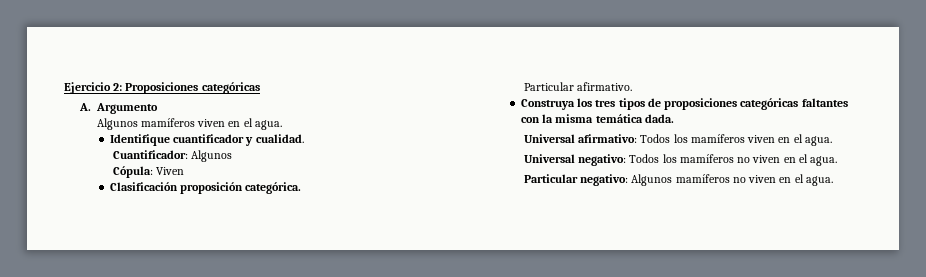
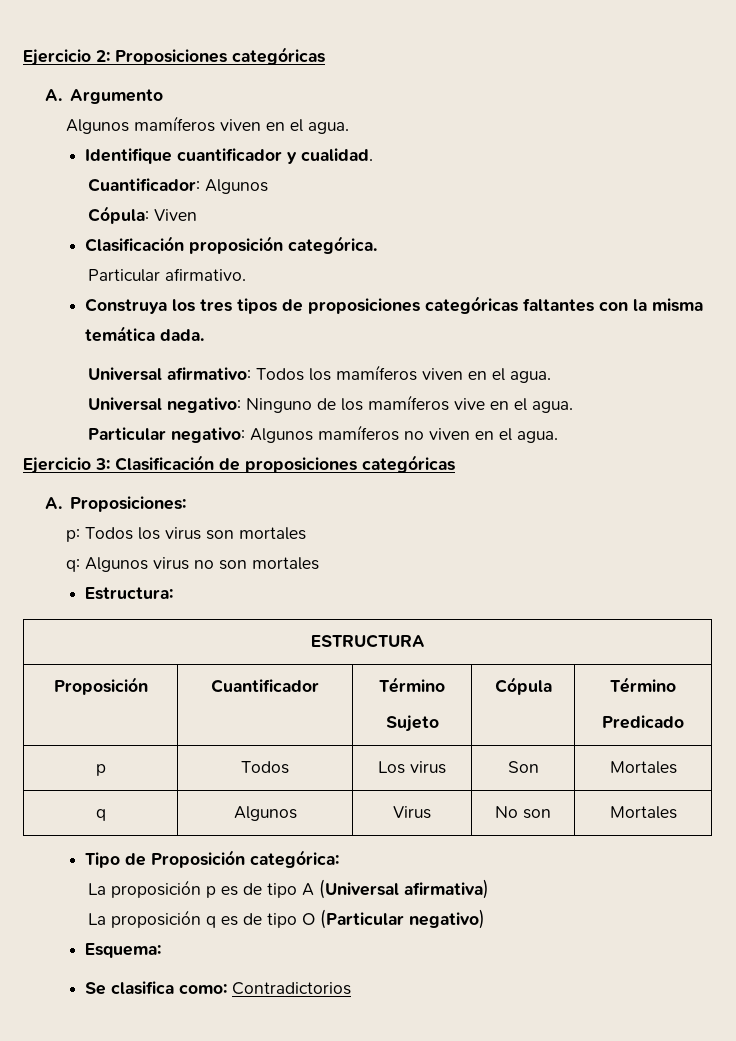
- Universal negativo: Todos los mamíferos no viven en el agua.
+ Universal negativo: Ninguno de los mamíferos vive en el agua.
+ Ejercicio 3: Clasificación de proposiciones categóricas
+ A. Proposiciones:
+ p: Todos los virus son mortales
+ q: Algunos virus no son mortales
+ Estructura:
+ ESTRUCTURA
+ Proposición | Cuantificador | Término
+ Sujeto | Cópula | Término
+ Predicado
+ p | Todos | Los virus | Son | Mortales
+ q | Algunos | Virus | No son | Mortales
+ Tipo de Proposición categórica:
+ La proposición p es de tipo A (Universal afirmativa)
+ La proposición q es de tipo O (Particular negativo)
+ Esquema:
+ Se clasifica como: Contradictorios

